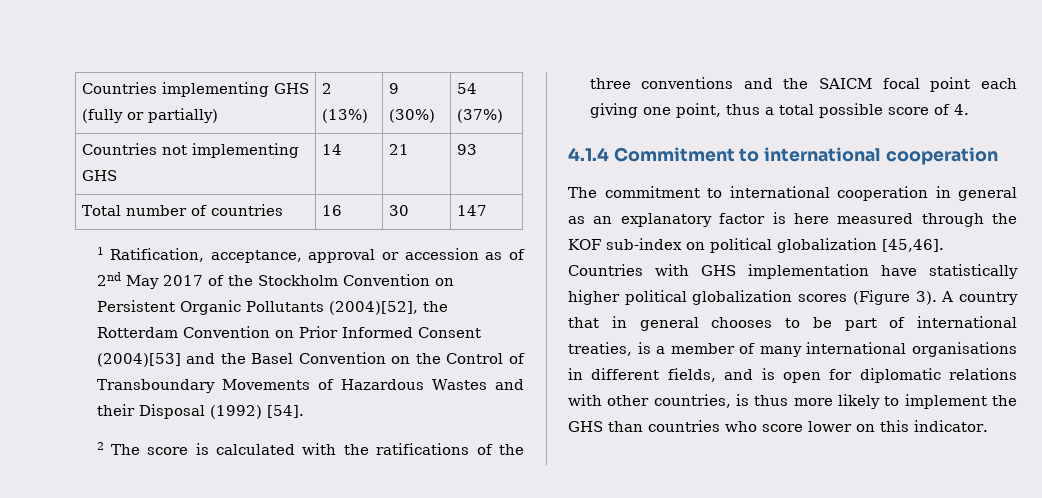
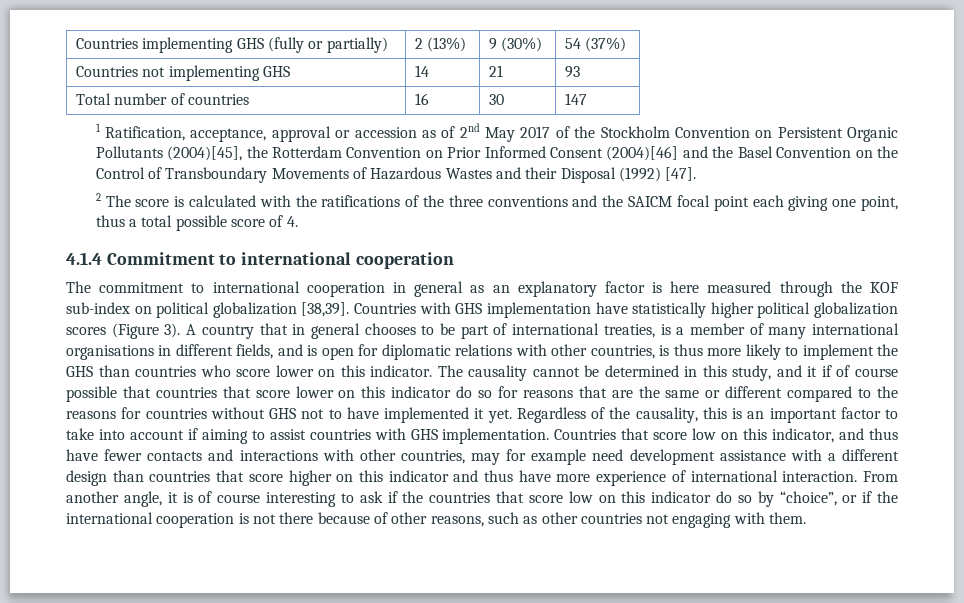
- 1 Ratification, acceptance, approval or accession as of 2nd May 2017 of the Stockholm Convention on Persistent Organic Pollutants (2004)[52], the Rotterdam Convention on Prior Informed Consent (2004)[53] and the Basel Convention on the Control of Transboundary Movements of Hazardous Wastes and their Disposal (1992) [54].
+ 1 Ratification, acceptance, approval or accession as of 2nd May 2017 of the Stockholm Convention on Persistent Organic Pollutants (2004)[45], the Rotterdam Convention on Prior Informed Consent (2004)[46] and the Basel Convention on the Control of Transboundary Movements of Hazardous Wastes and their Disposal (1992) [47].
- The commitment to international cooperation in general as an explanatory factor is here measured through the KOF sub-index on political globalization [45,46].
+ The commitment to international cooperation in general as an explanatory factor is here measured through the KOF sub-index on political globalization [38,39].
+ The causality cannot be determined in this study, and it if of course possible that countries that score lower on this indicator do so for reasons that are the same or different compared to the reasons for countries without GHS not to have implemented it yet. Regardless of the causality, this is an important factor to take into account if aiming to assist countries with GHS implementation. Countries that score low on this indicator, and thus have fewer contacts and interactions with other countries, may for example need development assistance with a different design than countries that score higher on this indicator and thus have more experience of international interaction. From another angle, it is of course interesting to ask if the countries that score low on this indicator do so by “choice”, or if the international cooperation is not there because of other reasons, such as other countries not engaging with them.

